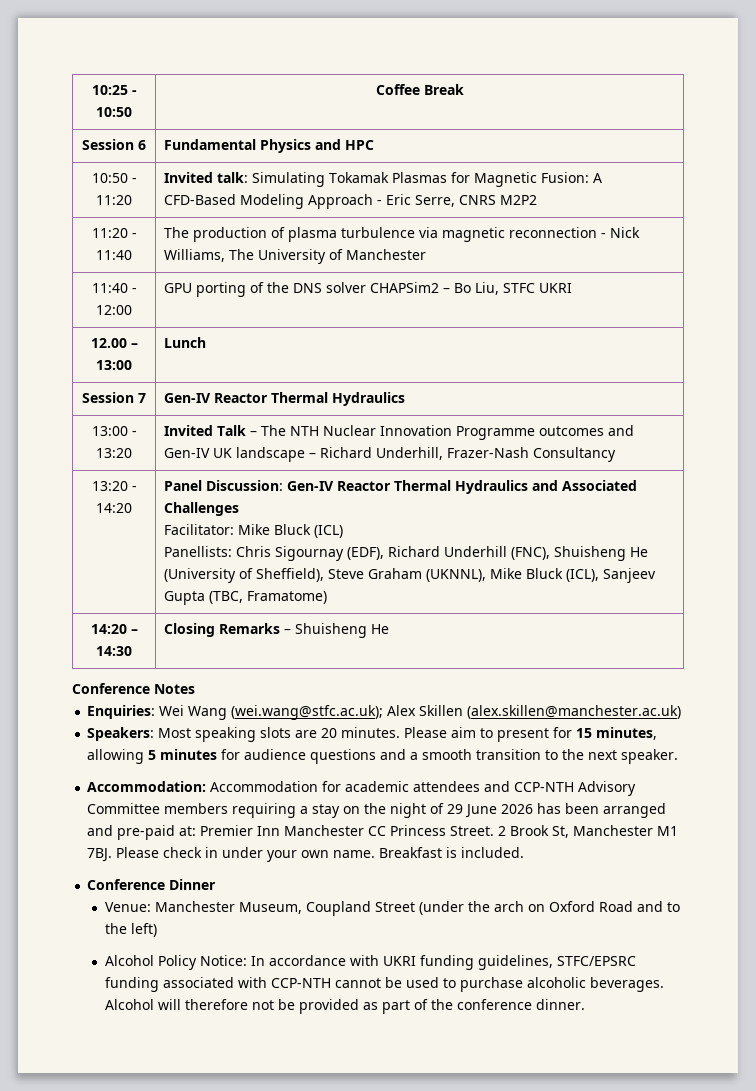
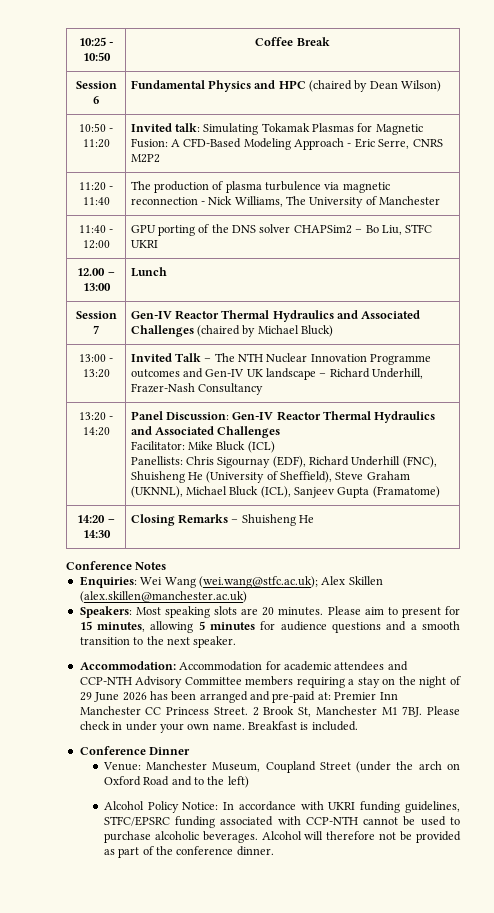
- Session 6 | Fundamental Physics and HPC
+ Session 6 | Fundamental Physics and HPC (chaired by Dean Wilson)
- Session 7 | Gen-IV Reactor Thermal Hydraulics
+ Session 7 | Gen-IV Reactor Thermal Hydraulics and Associated Challenges (chaired by Michael Bluck)
  13:20 - 14:20 | Panel Discussion: Gen-IV Reactor Thermal Hydraulics and Associated Challenges
  Facilitator: Mike Bluck (ICL)
- Panellists: Chris Sigournay (EDF), Richard Underhill (FNC), Shuisheng He (University of Sheffield), Steve Graham (UKNNL), Mike Bluck (ICL), Sanjeev Gupta (TBC, Framatome)
+ Panellists: Chris Sigournay (EDF), Richard Underhill (FNC), Shuisheng He (University of Sheffield), Steve Graham (UKNNL), Michael Bluck (ICL), Sanjeev Gupta (Framatome)

